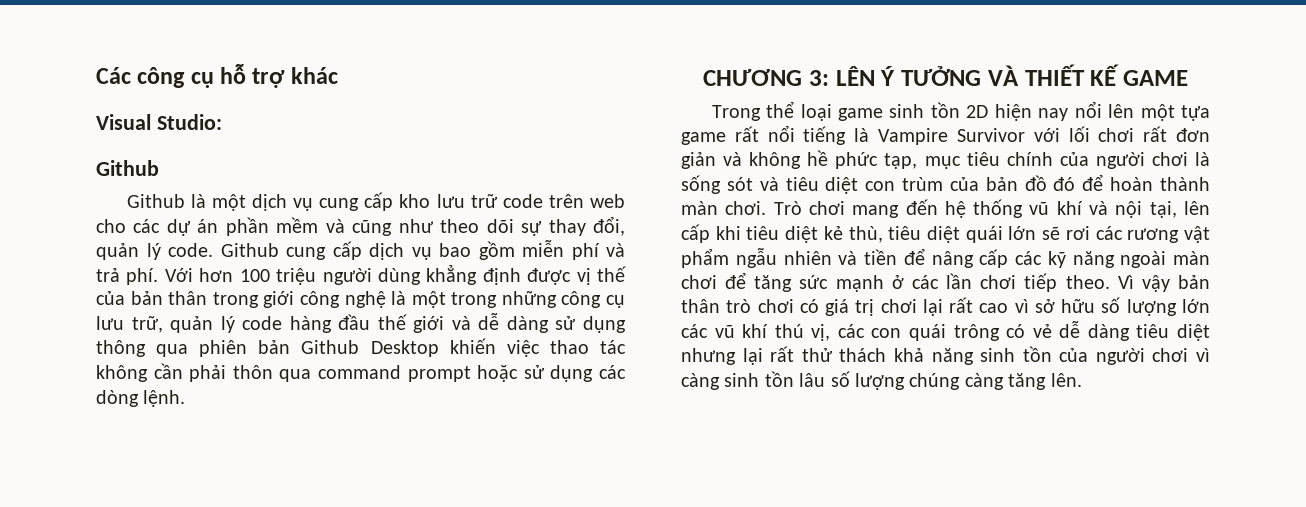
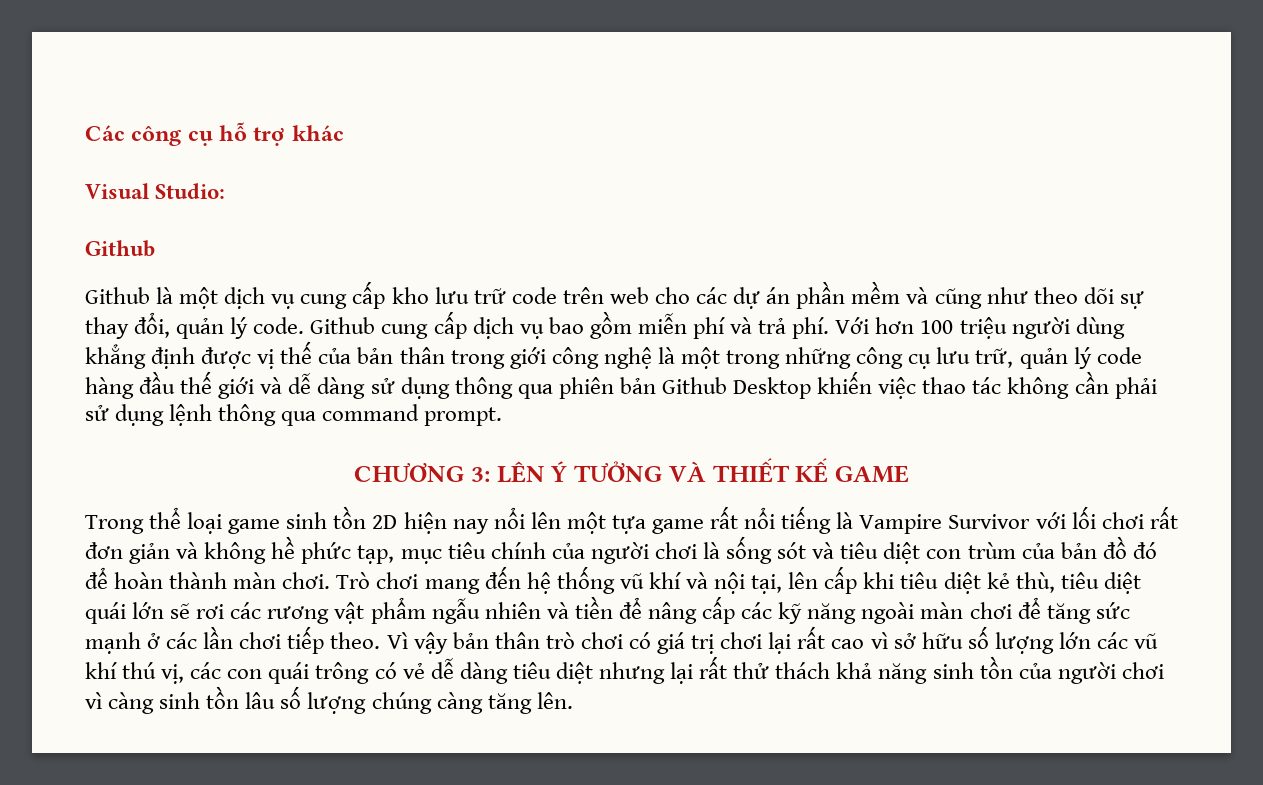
- Với hơn 100 triệu người dùng khẳng định được vị thế của bản thân trong giới công nghệ là một trong những công cụ lưu trữ, quản lý code hàng đầu thế giới và dễ dàng sử dụng thông qua phiên bản Github Desktop khiến việc thao tác không cần phải thôn qua command prompt hoặc sử dụng các dòng lệnh.
+ Với hơn 100 triệu người dùng khẳng định được vị thế của bản thân trong giới công nghệ là một trong những công cụ lưu trữ, quản lý code hàng đầu thế giới và dễ dàng sử dụng thông qua phiên bản Github Desktop khiến việc thao tác không cần phải sử dụng lệnh thông qua command prompt.

